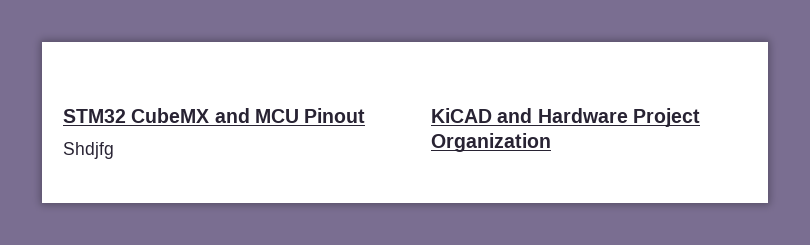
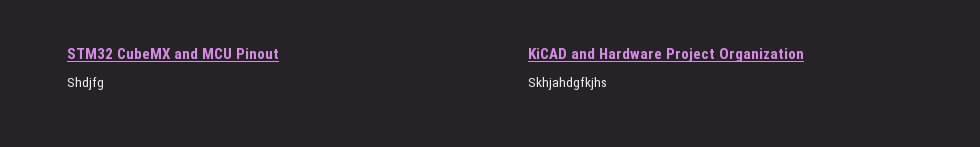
+ Skhjahdgfkjhs

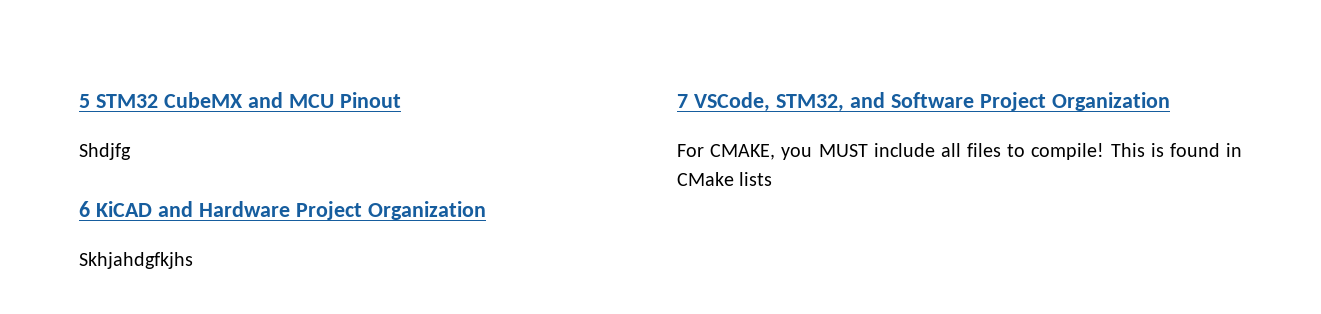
- STM32 CubeMX and MCU Pinout
+ 5 STM32 CubeMX and MCU Pinout
- KiCAD and Hardware Project Organization
+ 6 KiCAD and Hardware Project Organization
+ 7 VSCode, STM32, and Software Project Organization
+ For CMAKE, you MUST include all files to compile! This is found in CMake lists

